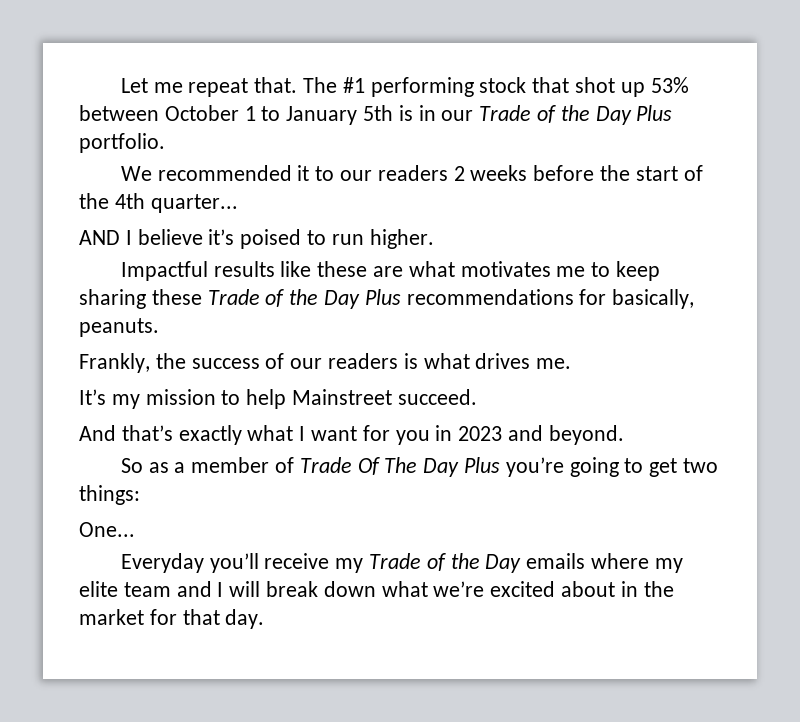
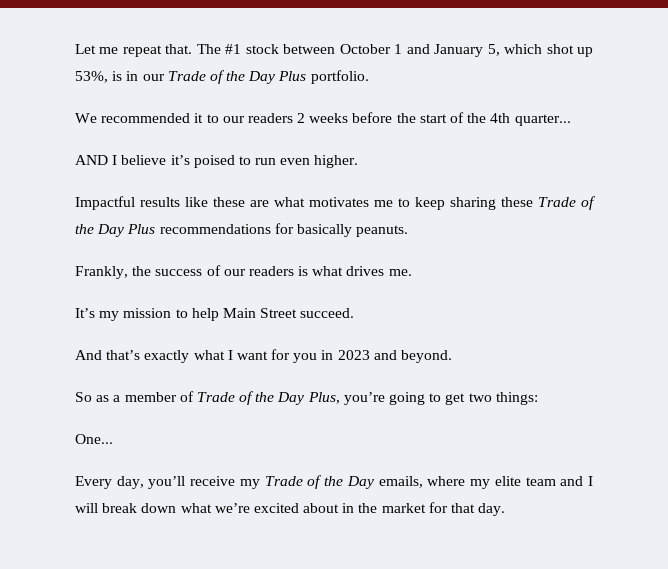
- The #1 performing stock that shot up 53% between October 1 to January 5th is in our Trade of the Day Plus portfolio.
+ The #1 stock between October 1 and January 5, which shot up 53%, is in our Trade of the Day Plus portfolio.
- AND I believe it’s poised to run higher.
+ AND I believe it’s poised to run even higher.
- Impactful results like these are what motivates me to keep sharing these Trade of the Day Plus recommendations for basically, peanuts.
+ Impactful results like these are what motivates me to keep sharing these Trade of the Day Plus recommendations for basically peanuts.
- It’s my mission to help Mainstreet succeed.
+ It’s my mission to help Main Street succeed.
- So as a member of Trade Of The Day Plus you’re going to get two things:
+ So as a member of Trade of the Day Plus, you’re going to get two things:
- Everyday you’ll receive my Trade of the Day emails where my elite team and I will break down what we’re excited about in the market for that day.
+ Every day, you’ll receive my Trade of the Day emails, where my elite team and I will break down what we’re excited about in the market for that day.

